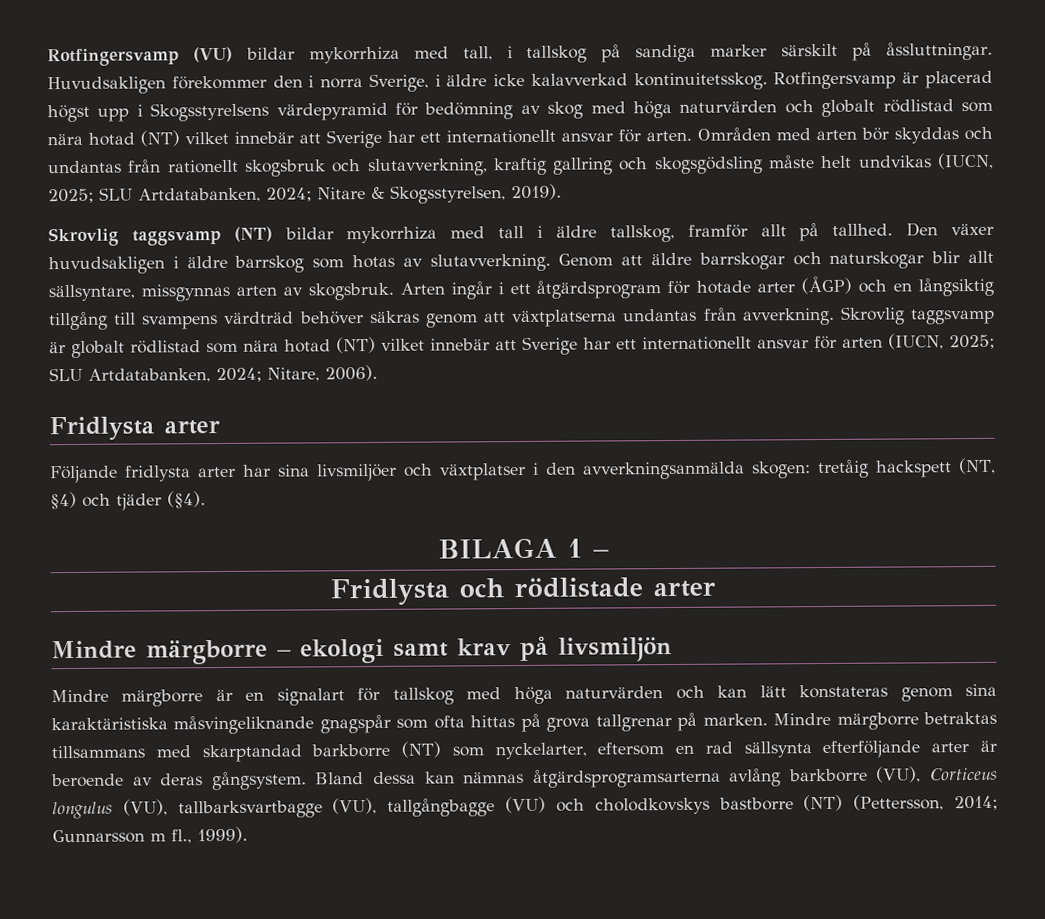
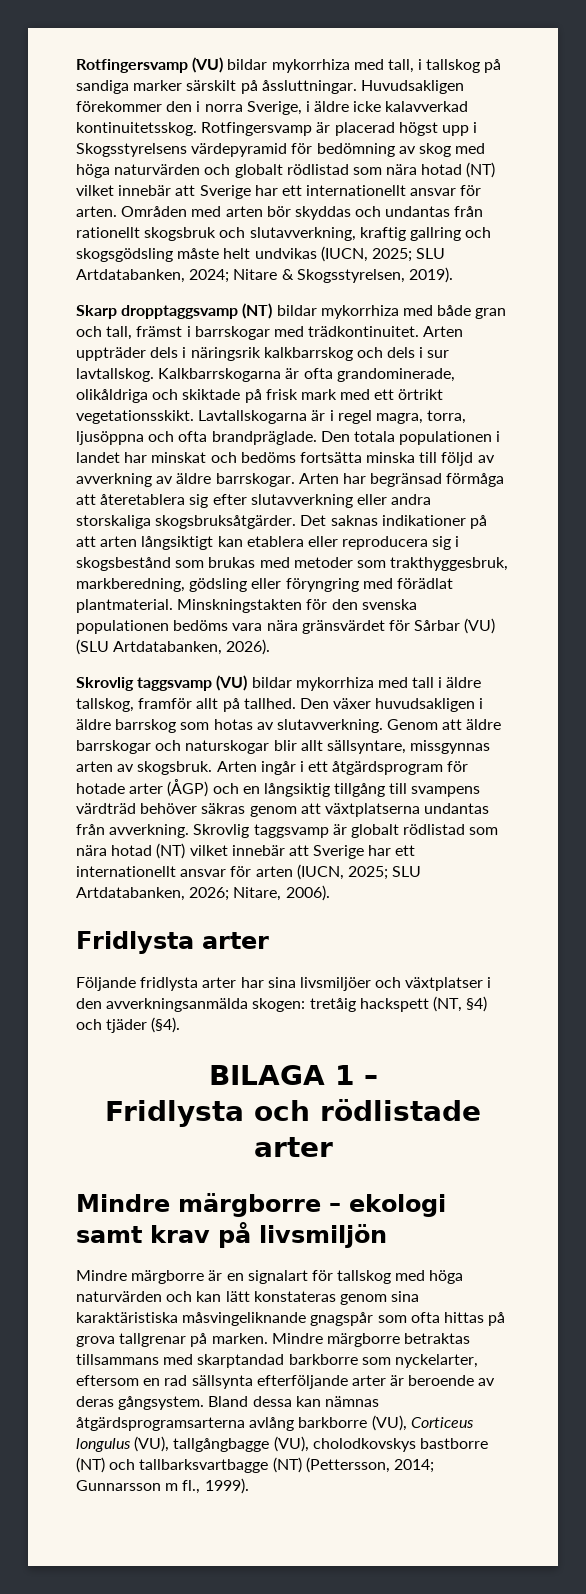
- Skrovlig taggsvamp (NT) bildar mykorrhiza med tall i äldre tallskog, framför allt på tallhed.
+ Skarp dropptaggsvamp (NT) bildar mykorrhiza med både gran och tall, främst i barrskogar med trädkontinuitet. Arten uppträder dels i näringsrik kalkbarrskog och dels i sur lavtallskog. Kalkbarrskogarna är ofta grandominerade, olikåldriga och skiktade på frisk mark med ett örtrikt vegetationsskikt. Lavtallskogarna är i regel magra, torra, ljusöppna och ofta brandpräglade. Den totala populationen i landet har minskat och bedöms fortsätta minska till följd av avverkning av äldre barrskogar. Arten har begränsad förmåga att återetablera sig efter slutavverkning eller andra storskaliga skogsbruksåtgärder. Det saknas indikationer på att arten långsiktigt kan etablera eller reproducera sig i skogsbestånd som brukas med metoder som trakthyggesbruk, markberedning, gödsling eller föryngring med förädlat plantmaterial. Minskningstakten för den svenska populationen bedöms vara nära gränsvärdet för Sårbar (VU) (SLU Artdatabanken, 2026).
+ Skrovlig taggsvamp (VU) bildar mykorrhiza med tall i äldre tallskog, framför allt på tallhed.
- Skrovlig taggsvamp är globalt rödlistad som nära hotad (NT) vilket innebär att Sverige har ett internationellt ansvar för arten (IUCN, 2025; SLU Artdatabanken, 2024; Nitare, 2006).
+ Skrovlig taggsvamp är globalt rödlistad som nära hotad (NT) vilket innebär att Sverige har ett internationellt ansvar för arten (IUCN, 2025; SLU Artdatabanken, 2026; Nitare, 2006).
- Mindre märgborre betraktas tillsammans med skarptandad barkborre (NT) som nyckelarter, eftersom en rad sällsynta efterföljande arter är beroende av deras gångsystem.
+ Mindre märgborre betraktas tillsammans med skarptandad barkborre som nyckelarter, eftersom en rad sällsynta efterföljande arter är beroende av deras gångsystem.
- Bland dessa kan nämnas åtgärdsprogramsarterna avlång barkborre (VU), Corticeus longulus (VU), tallbarksvartbagge (VU), tallgångbagge (VU) och cholodkovskys bastborre (NT) (Pettersson, 2014; Gunnarsson m fl., 1999).
+ Bland dessa kan nämnas åtgärdsprogramsarterna avlång barkborre (VU), Corticeus longulus (VU), tallgångbagge (VU), cholodkovskys bastborre (NT) och tallbarksvartbagge (NT) (Pettersson, 2014; Gunnarsson m fl., 1999).

